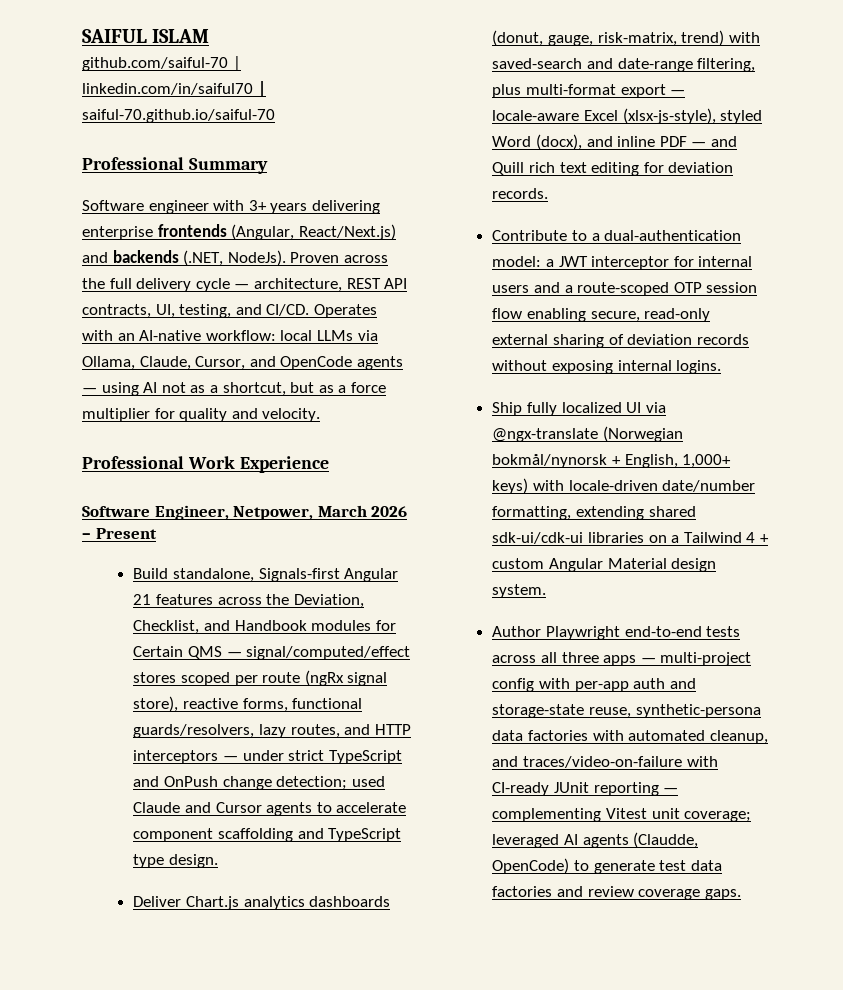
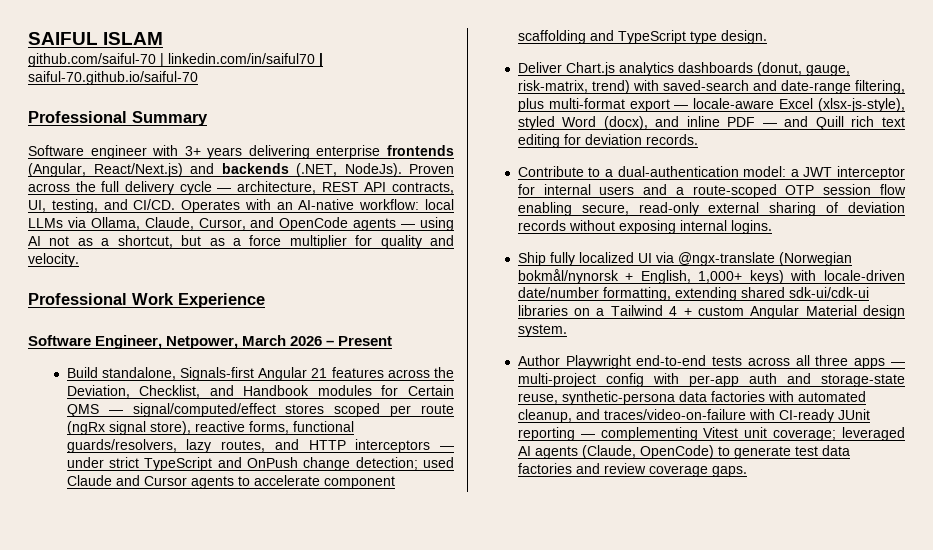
- Author Playwright end-to-end tests across all three apps — multi-project config with per-app auth and storage-state reuse, synthetic-persona data factories with automated cleanup, and traces/video-on-failure with CI-ready JUnit reporting — complementing Vitest unit coverage; leveraged AI agents (Claudde, OpenCode) to generate test data factories and review coverage gaps.
+ Author Playwright end-to-end tests across all three apps — multi-project config with per-app auth and storage-state reuse, synthetic-persona data factories with automated cleanup, and traces/video-on-failure with CI-ready JUnit reporting — complementing Vitest unit coverage; leveraged AI agents (Claude, OpenCode) to generate test data factories and review coverage gaps.

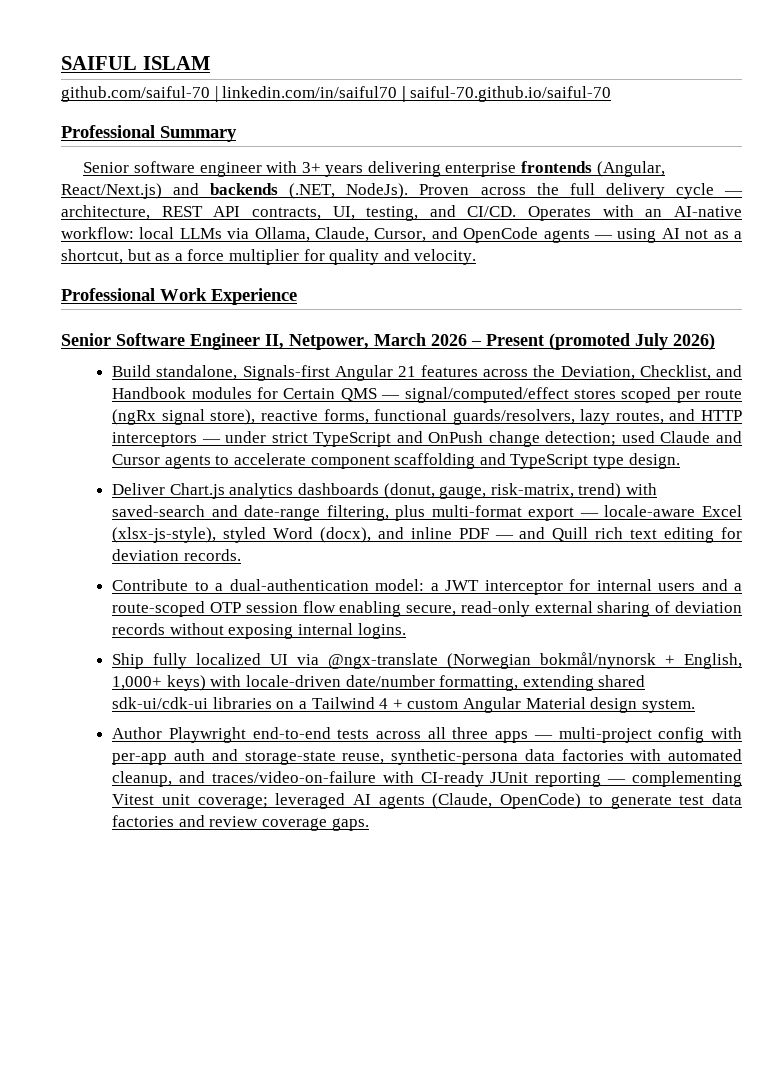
- Software engineer with 3+ years delivering enterprise frontends (Angular, React/Next.js) and backends (.NET, NodeJs).
+ Senior software engineer with 3+ years delivering enterprise frontends (Angular, React/Next.js) and backends (.NET, NodeJs).
- Software Engineer, Netpower, March 2026 – Present
+ Senior Software Engineer II, Netpower, March 2026 – Present (promoted July 2026)

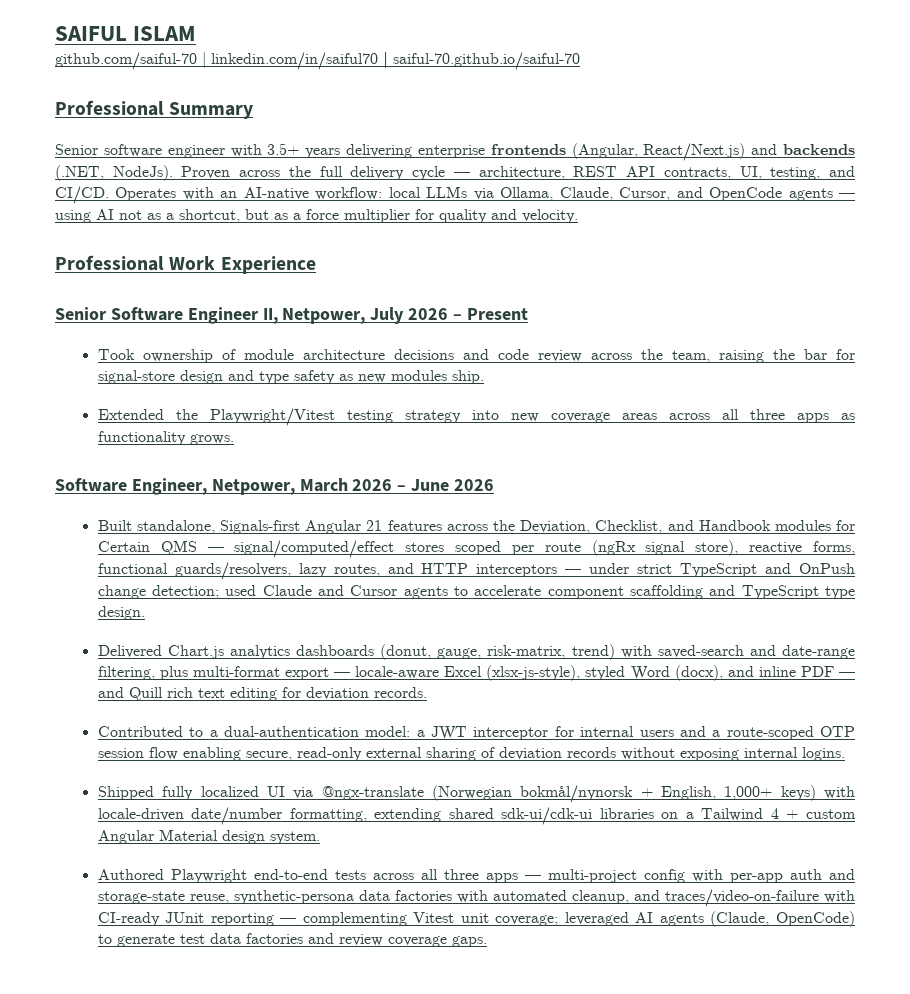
- Senior software engineer with 3+ years delivering enterprise frontends (Angular, React/Next.js) and backends (.NET, NodeJs).
+ Senior software engineer with 3.5+ years delivering enterprise frontends (Angular, React/Next.js) and backends (.NET, NodeJs).
- Senior Software Engineer II, Netpower, March 2026 – Present (promoted July 2026)
- Build standalone, Signals-first Angular 21 features across the Deviation, Checklist, and Handbook modules for Certain QMS — signal/computed/effect stores scoped per route (ngRx signal store), reactive forms, functional guards/resolvers, lazy routes, and HTTP interceptors — under strict TypeScript and OnPush change detection; used Claude and Cursor agents to accelerate component scaffolding and TypeScript type design.
+ Senior Software Engineer II, Netpower, July 2026 – Present
+ Took ownership of module architecture decisions and code review across the team, raising the bar for signal-store design and type safety as new modules ship.
+ Extended the Playwright/Vitest testing strategy into new coverage areas across all three apps as functionality grows.
+ Software Engineer, Netpower, March 2026 – June 2026
+ Built standalone, Signals-first Angular 21 features across the Deviation, Checklist, and Handbook modules for Certain QMS — signal/computed/effect stores scoped per route (ngRx signal store), reactive forms, functional guards/resolvers, lazy routes, and HTTP interceptors — under strict TypeScript and OnPush change detection; used Claude and Cursor agents to accelerate component scaffolding and TypeScript type design.
- Deliver Chart.js analytics dashboards (donut, gauge, risk-matrix, trend) with saved-search and date-range filtering, plus multi-format export — locale-aware Excel (xlsx-js-style), styled Word (docx), and inline PDF — and Quill rich text editing for deviation records.
+ Delivered Chart.js analytics dashboards (donut, gauge, risk-matrix, trend) with saved-search and date-range filtering, plus multi-format export — locale-aware Excel (xlsx-js-style), styled Word (docx), and inline PDF — and Quill rich text editing for deviation records.
- Contribute to a dual-authentication model: a JWT interceptor for internal users and a route-scoped OTP session flow enabling secure, read-only external sharing of deviation records without exposing internal logins.
+ Contributed to a dual-authentication model: a JWT interceptor for internal users and a route-scoped OTP session flow enabling secure, read-only external sharing of deviation records without exposing internal logins.
- Ship fully localized UI via @ngx-translate (Norwegian bokmål/nynorsk + English, 1,000+ keys) with locale-driven date/number formatting, extending shared sdk-ui/cdk-ui libraries on a Tailwind 4 + custom Angular Material design system.
+ Shipped fully localized UI via @ngx-translate (Norwegian bokmål/nynorsk + English, 1,000+ keys) with locale-driven date/number formatting, extending shared sdk-ui/cdk-ui libraries on a Tailwind 4 + custom Angular Material design system.
- Author Playwright end-to-end tests across all three apps — multi-project config with per-app auth and storage-state reuse, synthetic-persona data factories with automated cleanup, and traces/video-on-failure with CI-ready JUnit reporting — complementing Vitest unit coverage; leveraged AI agents (Claude, OpenCode) to generate test data factories and review coverage gaps.
+ Authored Playwright end-to-end tests across all three apps — multi-project config with per-app auth and storage-state reuse, synthetic-persona data factories with automated cleanup, and traces/video-on-failure with CI-ready JUnit reporting — complementing Vitest unit coverage; leveraged AI agents (Claude, OpenCode) to generate test data factories and review coverage gaps.

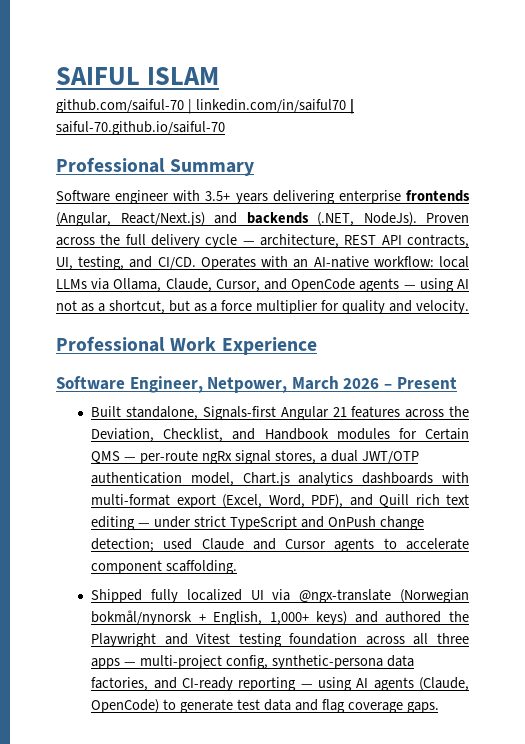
- Senior software engineer with 3.5+ years delivering enterprise frontends (Angular, React/Next.js) and backends (.NET, NodeJs).
+ Software engineer with 3.5+ years delivering enterprise frontends (Angular, React/Next.js) and backends (.NET, NodeJs).
- Senior Software Engineer II, Netpower, July 2026 – Present
- Took ownership of module architecture decisions and code review across the team, raising the bar for signal-store design and type safety as new modules ship.
- Extended the Playwright/Vitest testing strategy into new coverage areas across all three apps as functionality grows.
- Software Engineer, Netpower, March 2026 – June 2026
+ Software Engineer, Netpower, March 2026 – Present
- Built standalone, Signals-first Angular 21 features across the Deviation, Checklist, and Handbook modules for Certain QMS — signal/computed/effect stores scoped per route (ngRx signal store), reactive forms, functional guards/resolvers, lazy routes, and HTTP interceptors — under strict TypeScript and OnPush change detection; used Claude and Cursor agents to accelerate component scaffolding and TypeScript type design.
- Delivered Chart.js analytics dashboards (donut, gauge, risk-matrix, trend) with saved-search and date-range filtering, plus multi-format export — locale-aware Excel (xlsx-js-style), styled Word (docx), and inline PDF — and Quill rich text editing for deviation records.
- Contributed to a dual-authentication model: a JWT interceptor for internal users and a route-scoped OTP session flow enabling secure, read-only external sharing of deviation records without exposing internal logins.
+ Built standalone, Signals-first Angular 21 features across the Deviation, Checklist, and Handbook modules for Certain QMS — per-route ngRx signal stores, a dual JWT/OTP authentication model, Chart.js analytics dashboards with multi-format export (Excel, Word, PDF), and Quill rich text editing — under strict TypeScript and OnPush change detection; used Claude and Cursor agents to accelerate component scaffolding.
- Shipped fully localized UI via @ngx-translate (Norwegian bokmål/nynorsk + English, 1,000+ keys) with locale-driven date/number formatting, extending shared sdk-ui/cdk-ui libraries on a Tailwind 4 + custom Angular Material design system.
- Authored Playwright end-to-end tests across all three apps — multi-project config with per-app auth and storage-state reuse, synthetic-persona data factories with automated cleanup, and traces/video-on-failure with CI-ready JUnit reporting — complementing Vitest unit coverage; leveraged AI agents (Claude, OpenCode) to generate test data factories and review coverage gaps.
+ Shipped fully localized UI via @ngx-translate (Norwegian bokmål/nynorsk + English, 1,000+ keys) and authored the Playwright and Vitest testing foundation across all three apps — multi-project config, synthetic-persona data factories, and CI-ready reporting — using AI agents (Claude, OpenCode) to generate test data and flag coverage gaps.

